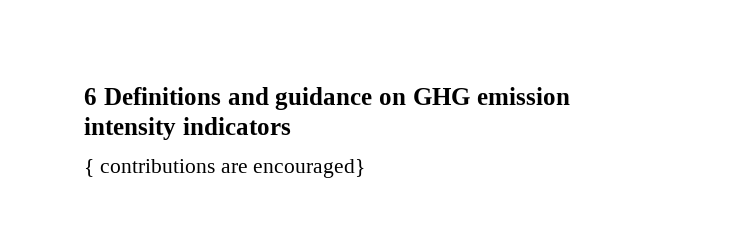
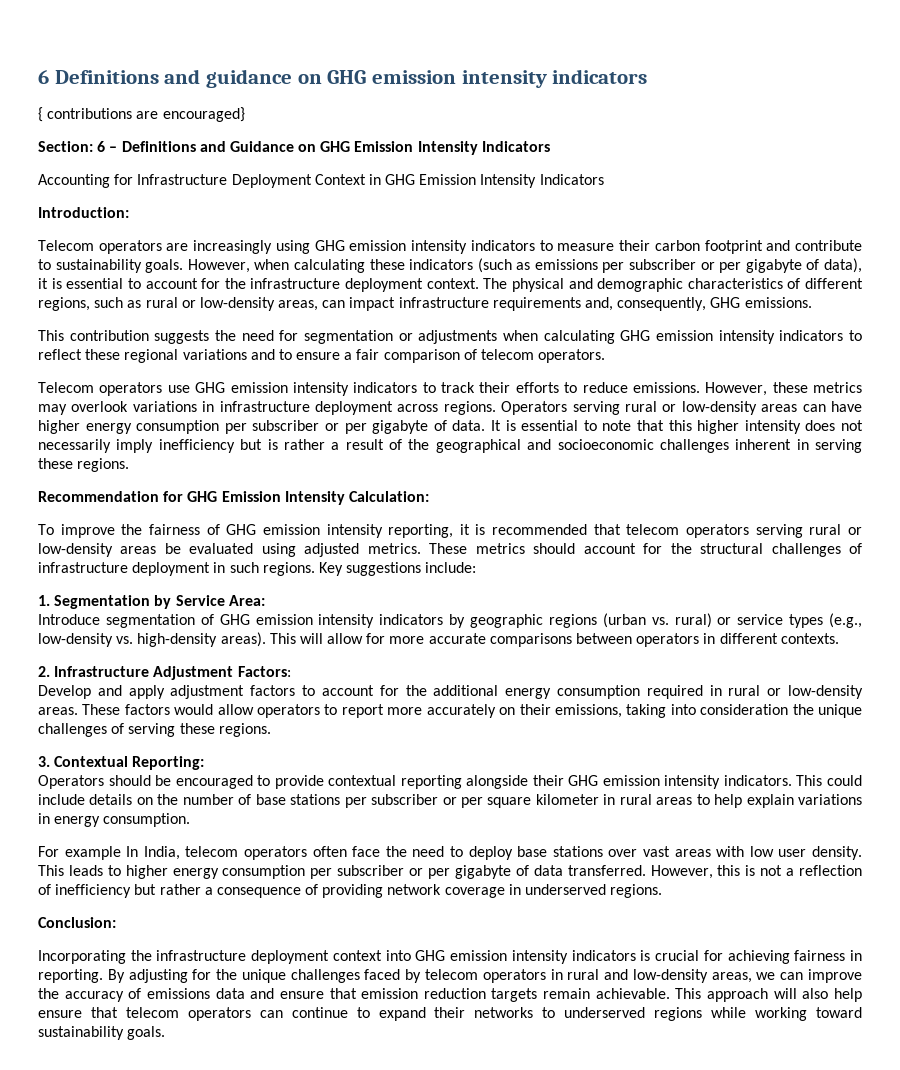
+ Section: 6 – Definitions and Guidance on GHG Emission Intensity Indicators
+ Accounting for Infrastructure Deployment Context in GHG Emission Intensity Indicators
+ Introduction:
+ Telecom operators are increasingly using GHG emission intensity indicators to measure their carbon footprint and contribute to sustainability goals. However, when calculating these indicators (such as emissions per subscriber or per gigabyte of data), it is essential to account for the infrastructure deployment context. The physical and demographic characteristics of different regions, such as rural or low-density areas, can impact infrastructure requirements and, consequently, GHG emissions.
+ This contribution suggests the need for segmentation or adjustments when calculating GHG emission intensity indicators to reflect these regional variations and to ensure a fair comparison of telecom operators.
+ Telecom operators use GHG emission intensity indicators to track their efforts to reduce emissions. However, these metrics may overlook variations in infrastructure deployment across regions. Operators serving rural or low-density areas can have higher energy consumption per subscriber or per gigabyte of data. It is essential to note that this higher intensity does not necessarily imply inefficiency but is rather a result of the geographical and socioeconomic challenges inherent in serving these regions.
+ Recommendation for GHG Emission Intensity Calculation:
+ To improve the fairness of GHG emission intensity reporting, it is recommended that telecom operators serving rural or low-density areas be evaluated using adjusted metrics. These metrics should account for the structural challenges of infrastructure deployment in such regions. Key suggestions include:
+ 1. Segmentation by Service Area:
+ Introduce segmentation of GHG emission intensity indicators by geographic regions (urban vs. rural) or service types (e.g., low-density vs. high-density areas). This will allow for more accurate comparisons between operators in different contexts.
+ 2. Infrastructure Adjustment Factors:
+ Develop and apply adjustment factors to account for the additional energy consumption required in rural or low-density areas. These factors would allow operators to report more accurately on their emissions, taking into consideration the unique challenges of serving these regions.
+ 3. Contextual Reporting:
+ Operators should be encouraged to provide contextual reporting alongside their GHG emission intensity indicators. This could include details on the number of base stations per subscriber or per square kilometer in rural areas to help explain variations in energy consumption.
+ For example In India, telecom operators often face the need to deploy base stations over vast areas with low user density. This leads to higher energy consumption per subscriber or per gigabyte of data transferred. However, this is not a reflection of inefficiency but rather a consequence of providing network coverage in underserved regions.
+ Conclusion:
+ Incorporating the infrastructure deployment context into GHG emission intensity indicators is crucial for achieving fairness in reporting. By adjusting for the unique challenges faced by telecom operators in rural and low-density areas, we can improve the accuracy of emissions data and ensure that emission reduction targets remain achievable. This approach will also help ensure that telecom operators can continue to expand their networks to underserved regions while working toward sustainability goals.

